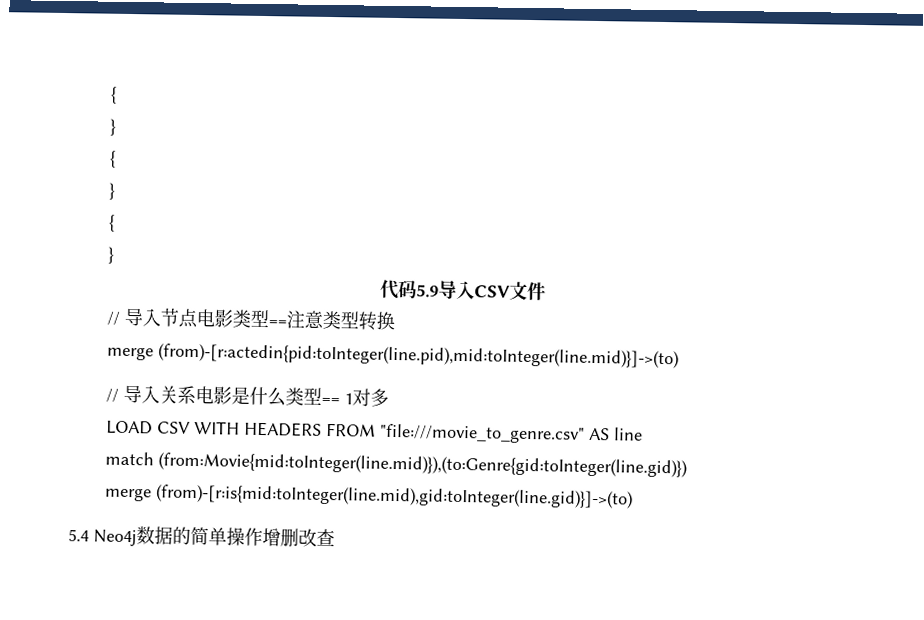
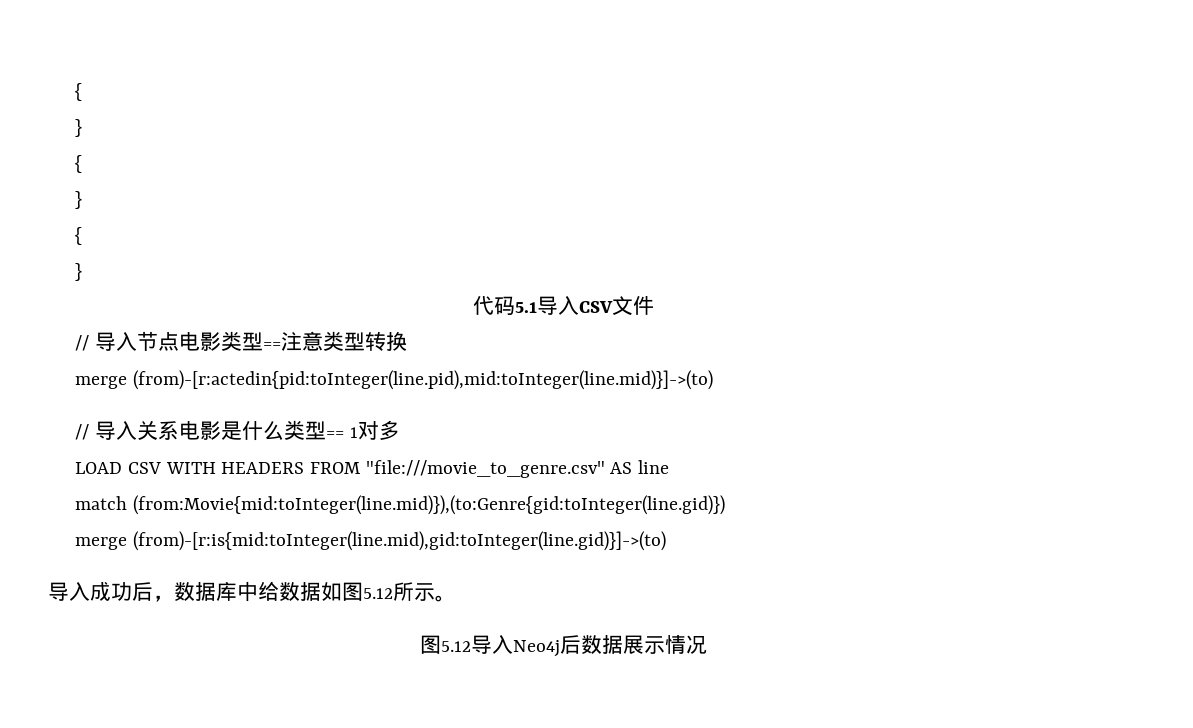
- 代码5.9导入CSV文件
+ 代码5.1导入CSV文件
- 5.4 Neo4j数据的简单操作增删改查
+ 导入成功后，数据库中给数据如图5.12所示。
+ 图5.12导入Neo4j后数据展示情况

